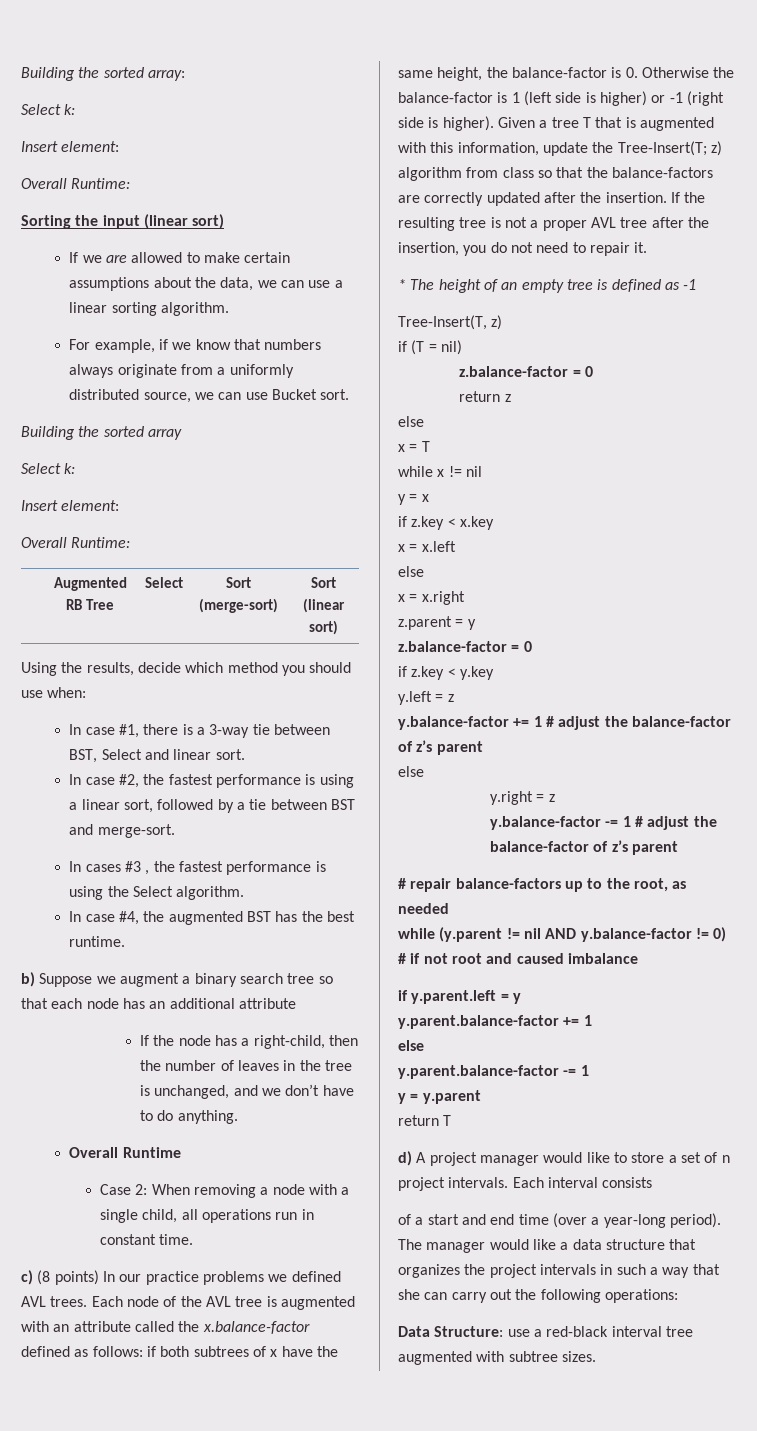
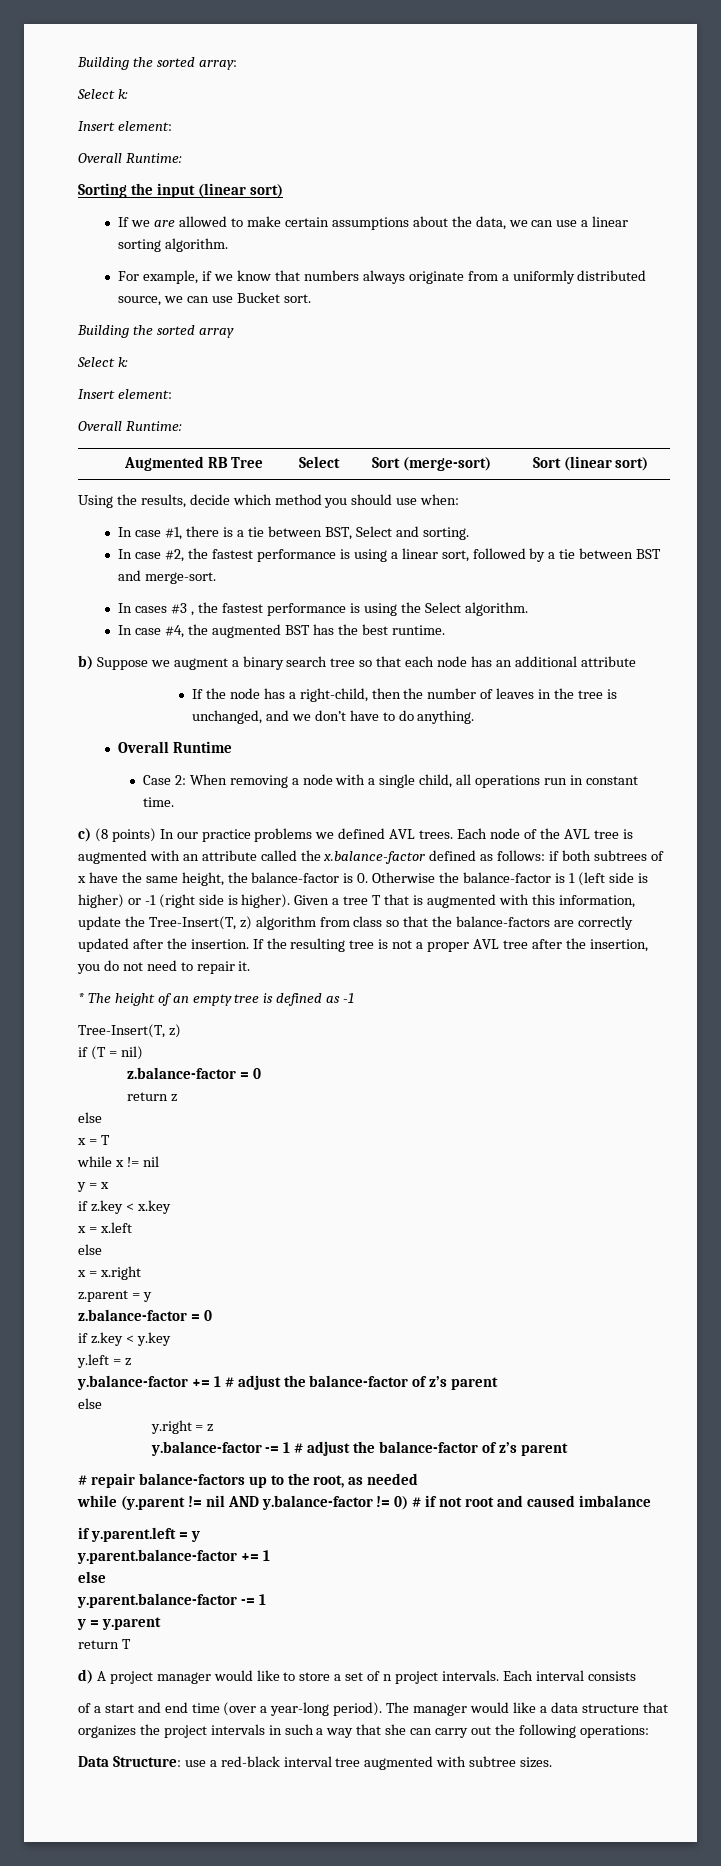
- In case #1, there is a 3-way tie between BST, Select and linear sort.
+ In case #1, there is a tie between BST, Select and sorting.
- Given a tree T that is augmented with this information, update the Tree-Insert(T; z) algorithm from class so that the balance-factors are correctly updated after the insertion.
+ Given a tree T that is augmented with this information, update the Tree-Insert(T, z) algorithm from class so that the balance-factors are correctly updated after the insertion.

